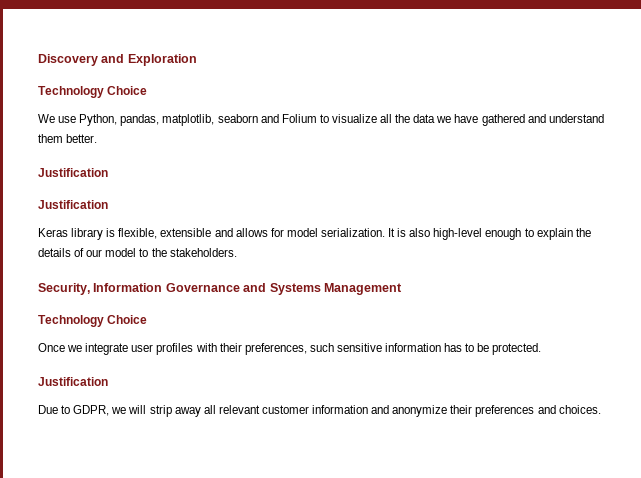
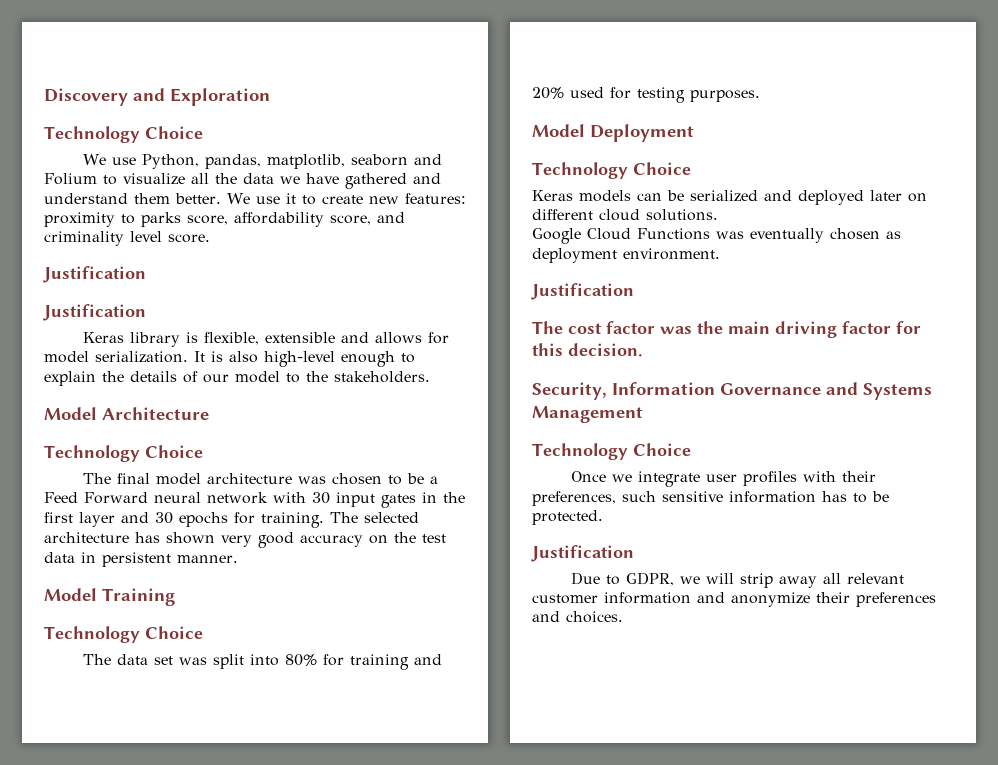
+ We use it to create new features: proximity to parks score, affordability score, and criminality level score.
+ Model Architecture
+ Technology Choice
+ The final model architecture was chosen to be a Feed Forward neural network with 30 input gates in the first layer and 30 epochs for training. The selected architecture has shown very good accuracy on the test data in persistent manner.
+ Model Training
+ Technology Choice
+ The data set was split into 80% for training and 20% used for testing purposes.
+ Model Deployment
+ Technology Choice
+ Keras models can be serialized and deployed later on different cloud solutions.
+ Google Cloud Functions was eventually chosen as deployment environment.
+ Justification
+ The cost factor was the main driving factor for this decision.

